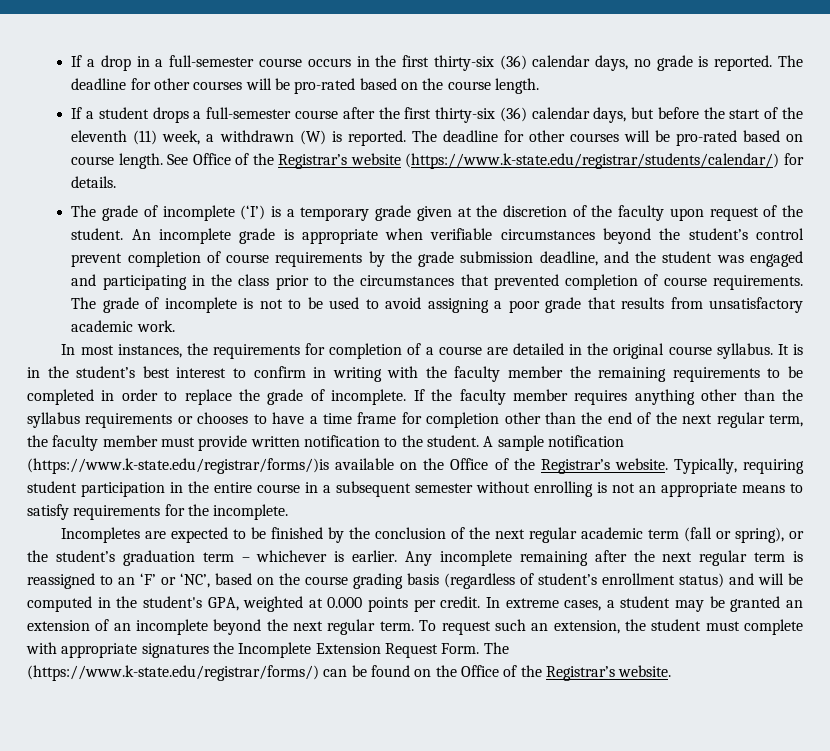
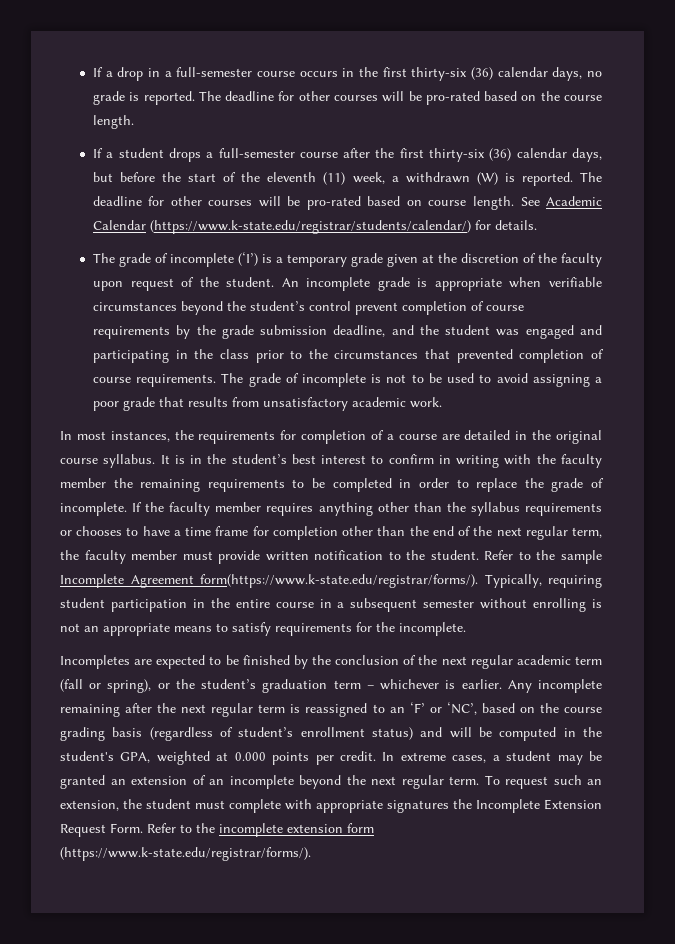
- See Office of the Registrar’s website (https://www.k-state.edu/registrar/students/calendar/) for details.
+ See Academic Calendar (https://www.k-state.edu/registrar/students/calendar/) for details.
- A sample notification (https://www.k-state.edu/registrar/forms/)is available on the Office of the Registrar’s website. Typically, requiring student participation in the entire course in a subsequent semester without enrolling is not an appropriate means to satisfy requirements for the incomplete.
+ Refer to the sample Incomplete Agreement form(https://www.k-state.edu/registrar/forms/). Typically, requiring student participation in the entire course in a subsequent semester without enrolling is not an appropriate means to satisfy requirements for the incomplete.
- The (https://www.k-state.edu/registrar/forms/) can be found on the Office of the Registrar’s website.
+ Refer to the incomplete extension form (https://www.k-state.edu/registrar/forms/).

